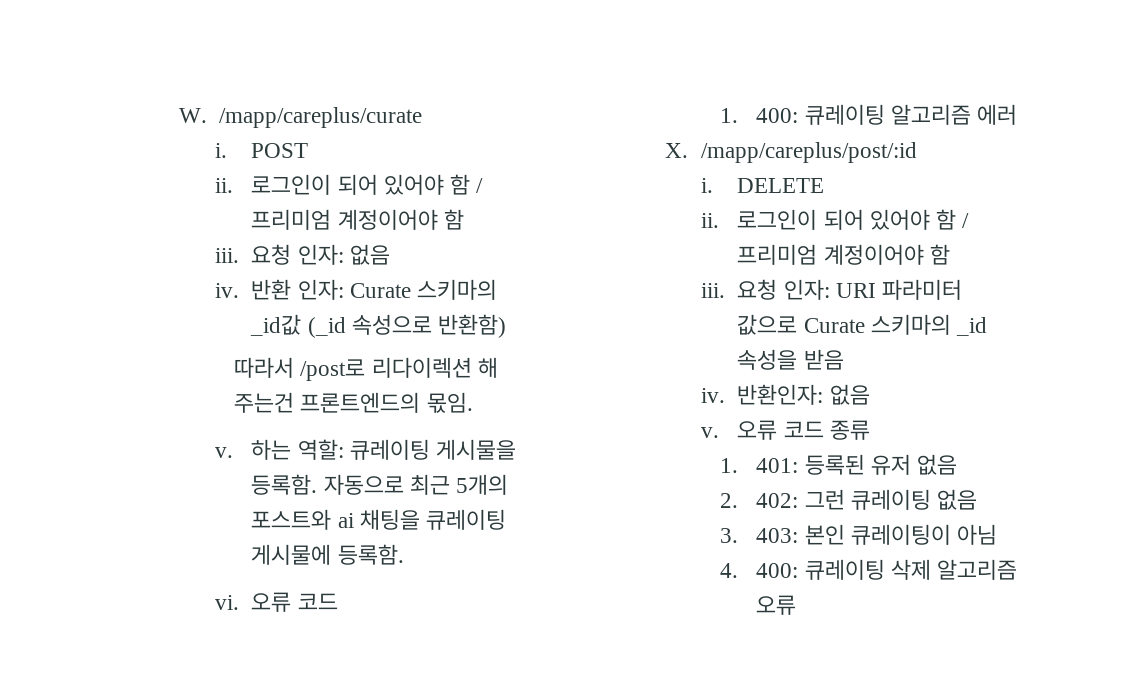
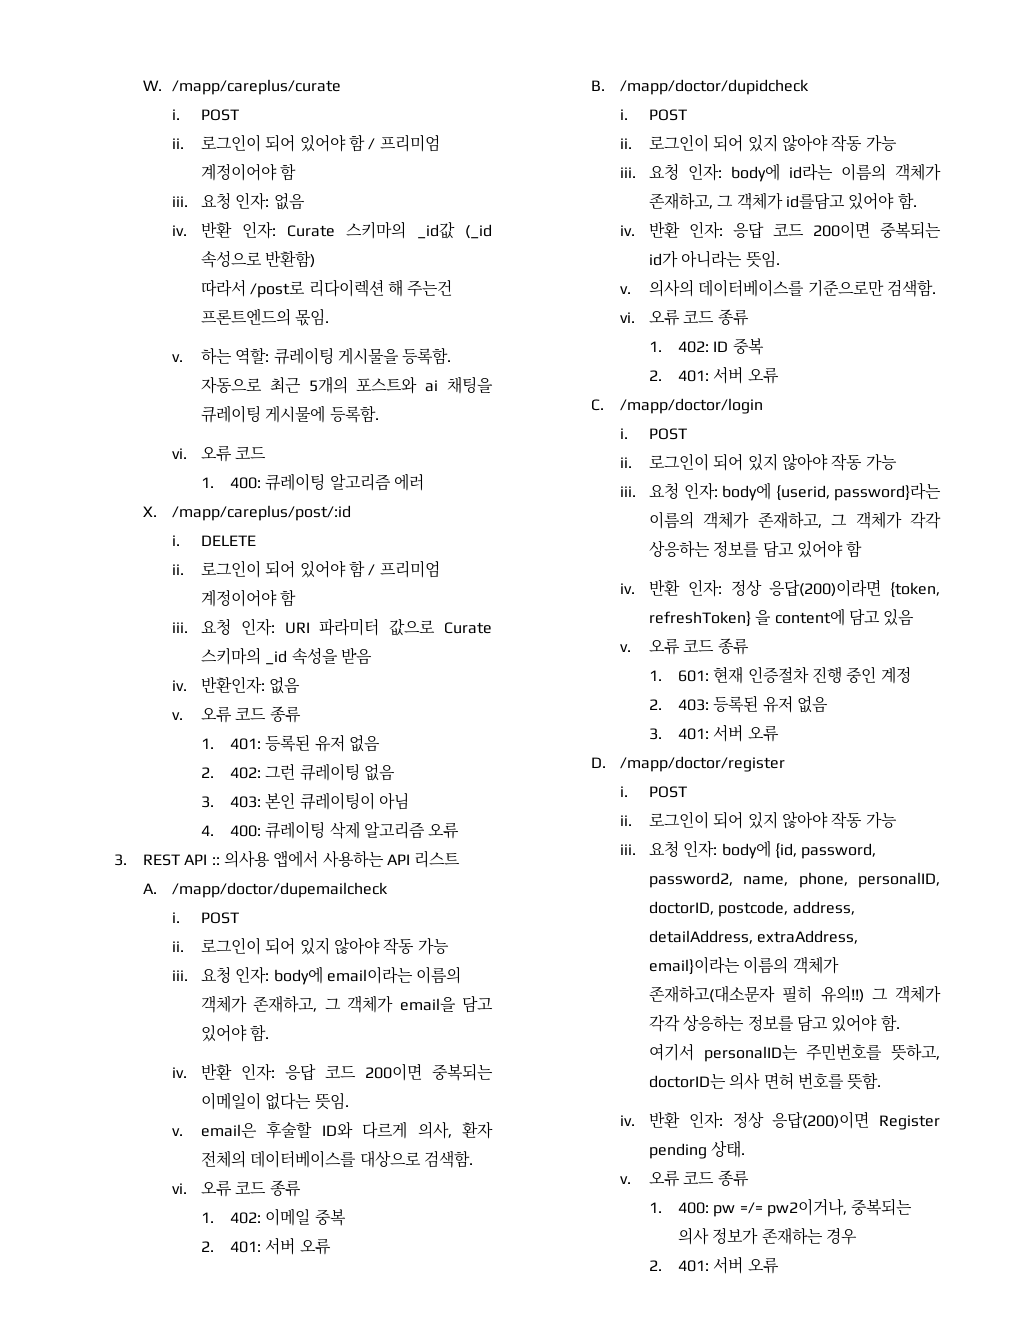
+ 3. REST API :: 의사용 앱에서 사용하는 API 리스트
+ A. /mapp/doctor/dupemailcheck
+ i. POST
+ ii. 로그인이 되어 있지 않아야 작동 가능
+ iii. 요청 인자: body에 email이라는 이름의 객체가 존재하고, 그 객체가 email을 담고 있어야 함.
+ iv. 반환 인자: 응답 코드 200이면 중복되는 이메일이 없다는 뜻임.
+ v. email은 후술할 ID와 다르게 의사, 환자 전체의 데이터베이스를 대상으로 검색함.
+ vi. 오류 코드 종류
+ 1. 402: 이메일 중복
+ 2. 401: 서버 오류
+ B. /mapp/doctor/dupidcheck
+ i. POST
+ ii. 로그인이 되어 있지 않아야 작동 가능
+ iii. 요청 인자: body에 id라는 이름의 객체가 존재하고, 그 객체가 id를담고 있어야 함.
+ iv. 반환 인자: 응답 코드 200이면 중복되는 id가 아니라는 뜻임.
+ v. 의사의 데이터베이스를 기준으로만 검색함.
+ vi. 오류 코드 종류
+ 1. 402: ID 중복
+ 2. 401: 서버 오류
+ C. /mapp/doctor/login
+ i. POST
+ ii. 로그인이 되어 있지 않아야 작동 가능
+ iii. 요청 인자: body에 {userid, password}라는 이름의 객체가 존재하고, 그 객체가 각각 상응하는 정보를 담고 있어야 함
+ iv. 반환 인자: 정상 응답(200)이라면 {token, refreshToken} 을 content에 담고 있음
+ v. 오류 코드 종류
+ 1. 601: 현재 인증절차 진행 중인 계정
+ 2. 403: 등록된 유저 없음
+ 3. 401: 서버 오류
+ D. /mapp/doctor/register
+ i. POST
+ ii. 로그인이 되어 있지 않아야 작동 가능
+ iii. 요청 인자: body에 {id, password, password2, name, phone, personalID, doctorID, postcode, address, detailAddress, extraAddress, email}이라는 이름의 객체가 존재하고(대소문자 필히 유의!!) 그 객체가 각각 상응하는 정보를 담고 있어야 함. 여기서 personalID는 주민번호를 뜻하고, doctorID는 의사 면허 번호를 뜻함.
+ iv. 반환 인자: 정상 응답(200)이면 Register pending 상태.
+ v. 오류 코드 종류
+ 1. 400: pw =/= pw2이거나, 중복되는 의사 정보가 존재하는 경우
+ 2. 401: 서버 오류

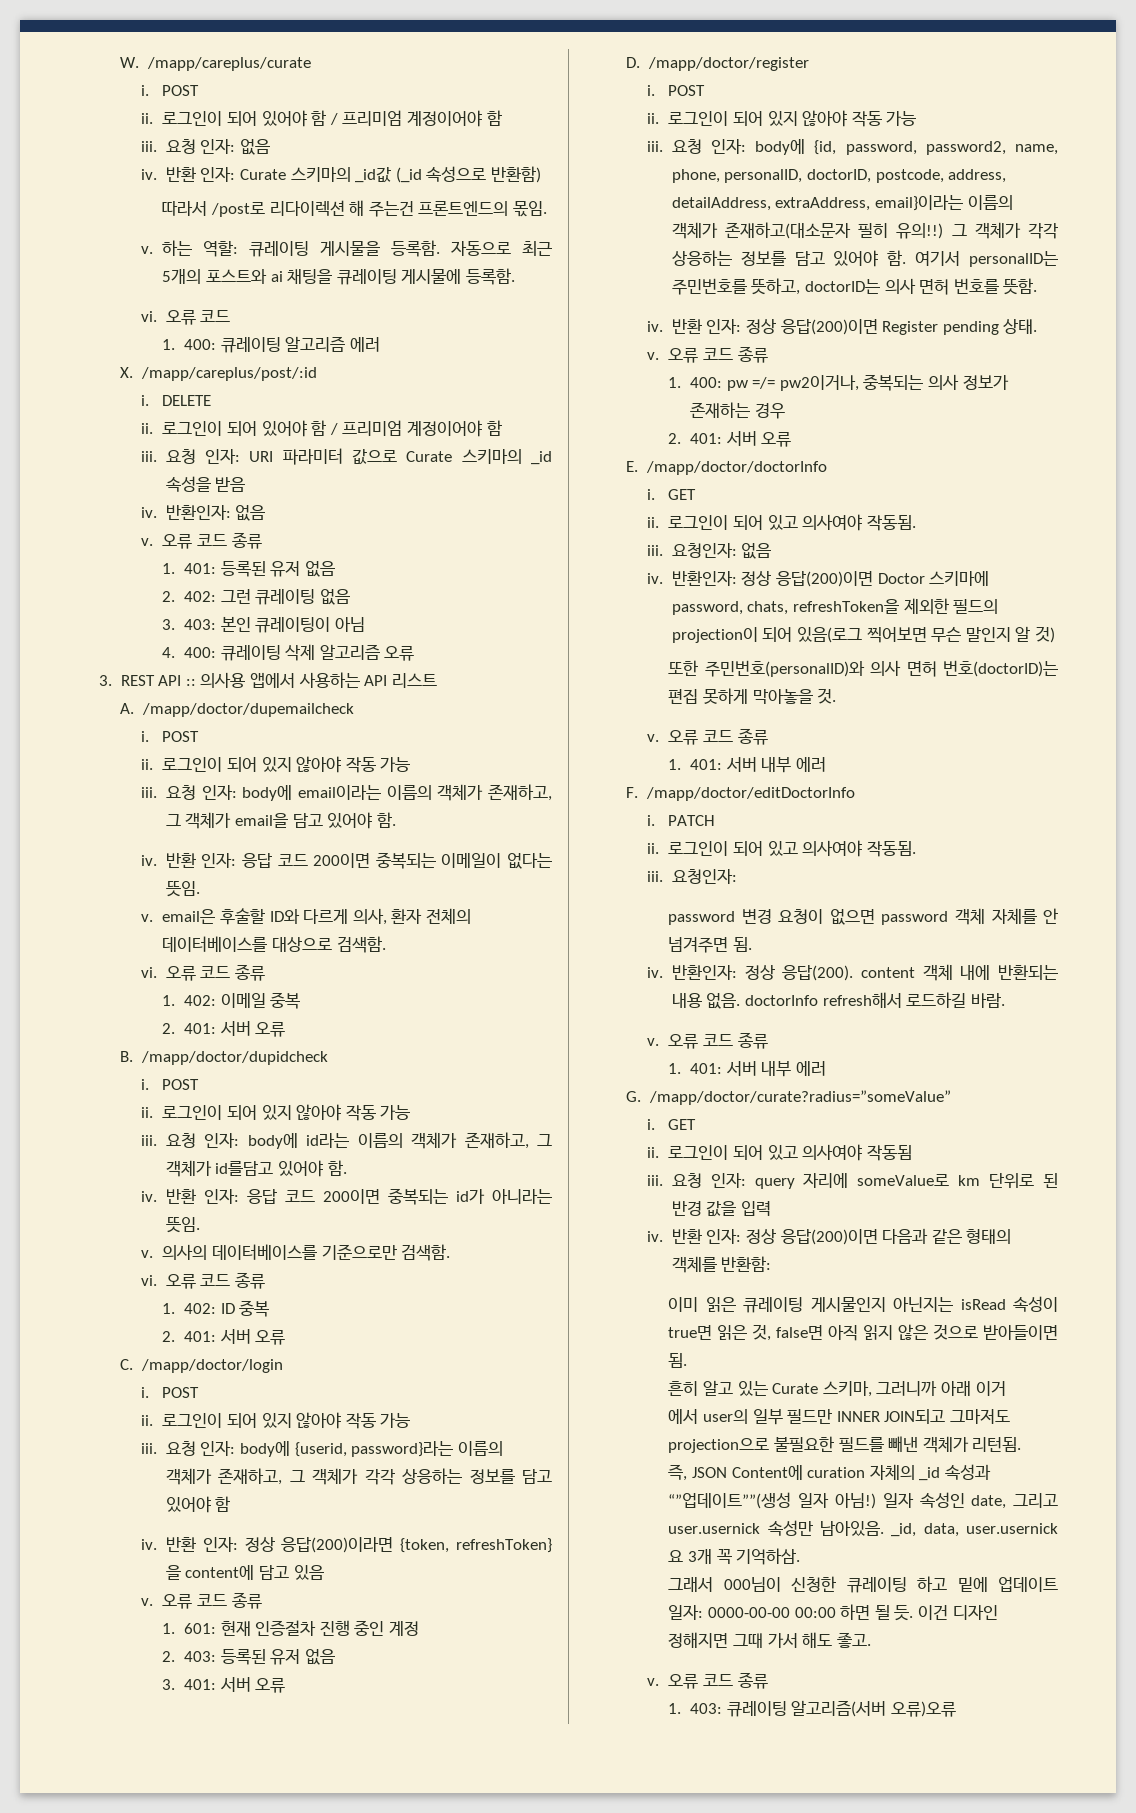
+ E. /mapp/doctor/doctorInfo
+ i. GET
+ ii. 로그인이 되어 있고 의사여야 작동됨.
+ iii. 요청인자: 없음
+ iv. 반환인자: 정상 응답(200)이면 Doctor 스키마에 password, chats, refreshToken을 제외한 필드의 projection이 되어 있음(로그 찍어보면 무슨 말인지 알 것)
+ 또한 주민번호(personalID)와 의사 면허 번호(doctorID)는 편집 못하게 막아놓을 것.
+ v. 오류 코드 종류
+ 1. 401: 서버 내부 에러
+ F. /mapp/doctor/editDoctorInfo
+ i. PATCH
+ ii. 로그인이 되어 있고 의사여야 작동됨.
+ iii. 요청인자:
+ password 변경 요청이 없으면 password 객체 자체를 안 넘겨주면 됨.
+ iv. 반환인자: 정상 응답(200). content 객체 내에 반환되는 내용 없음. doctorInfo refresh해서 로드하길 바람.
+ v. 오류 코드 종류
+ 1. 401: 서버 내부 에러
+ G. /mapp/doctor/curate?radius=”someValue”
+ i. GET
+ ii. 로그인이 되어 있고 의사여야 작동됨
+ iii. 요청 인자: query 자리에 someValue로 km 단위로 된 반경 값을 입력
+ iv. 반환 인자: 정상 응답(200)이면 다음과 같은 형태의 객체를 반환함:
+ 이미 읽은 큐레이팅 게시물인지 아닌지는 isRead 속성이 true면 읽은 것, false면 아직 읽지 않은 것으로 받아들이면 됨.
+ 흔히 알고 있는 Curate 스키마, 그러니까 아래 이거
+ 에서 user의 일부 필드만 INNER JOIN되고 그마저도 projection으로 불필요한 필드를 빼낸 객체가 리턴됨.
+ 즉, JSON Content에 curation 자체의 _id 속성과 “”업데이트””(생성 일자 아님!) 일자 속성인 date, 그리고 user.usernick 속성만 남아있음. _id, data, user.usernick 요 3개 꼭 기억하삼.
+ 그래서 000님이 신청한 큐레이팅 하고 밑에 업데이트 일자: 0000-00-00 00:00 하면 될 듯. 이건 디자인 정해지면 그때 가서 해도 좋고.
+ v. 오류 코드 종류
+ 1. 403: 큐레이팅 알고리즘(서버 오류)오류

